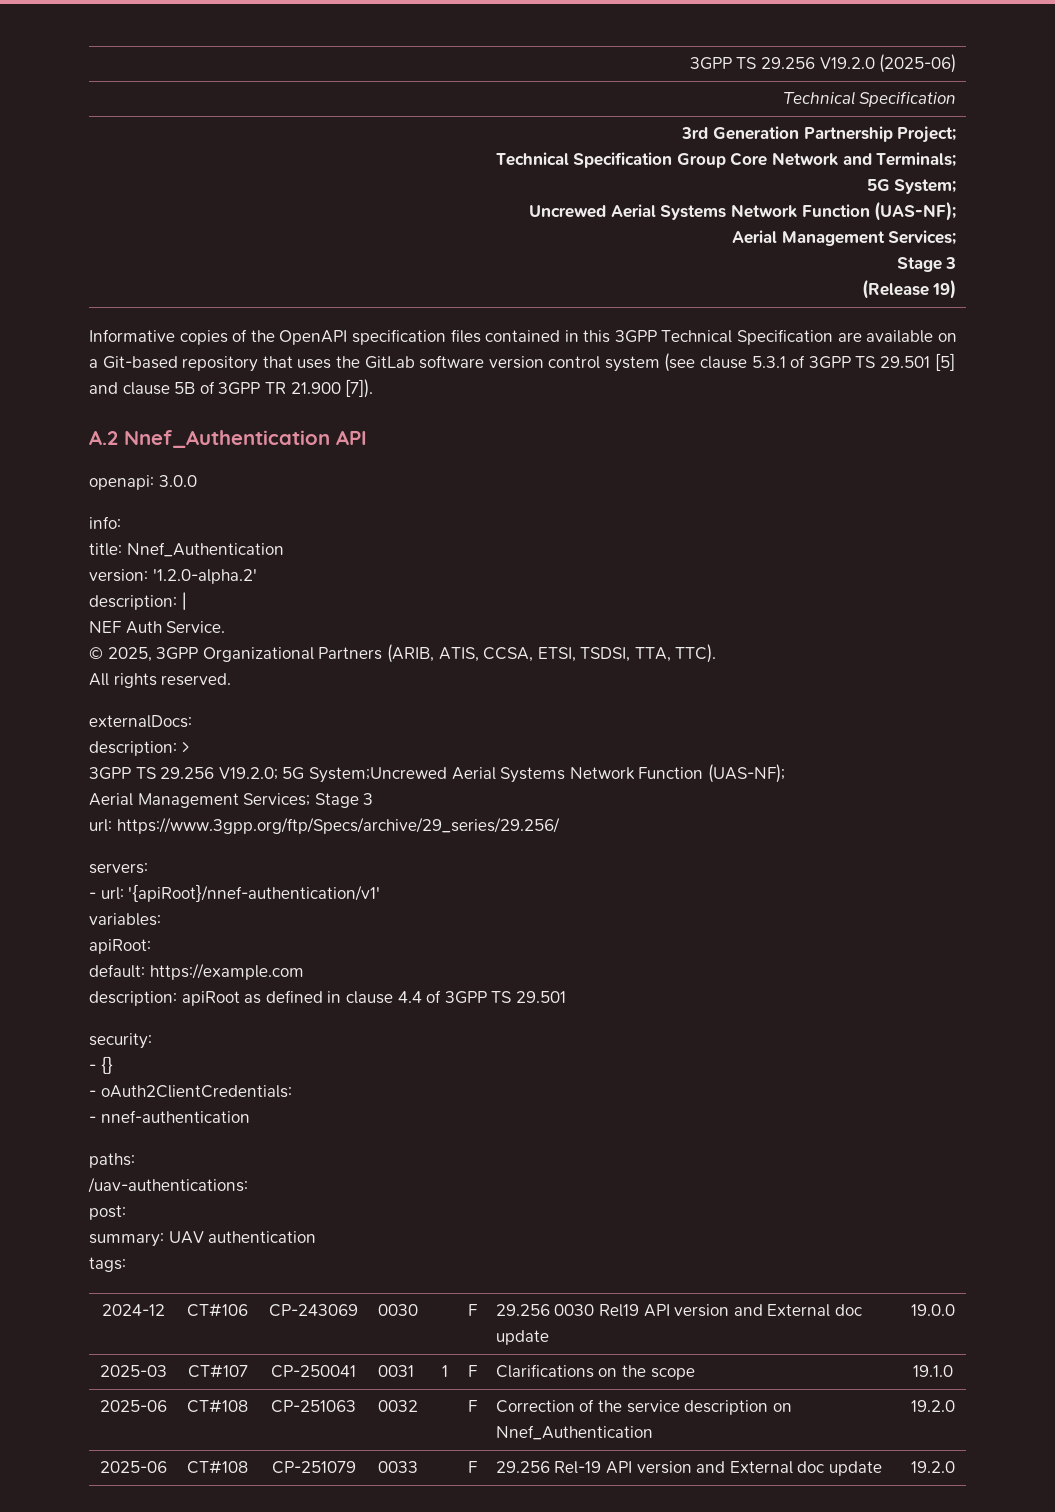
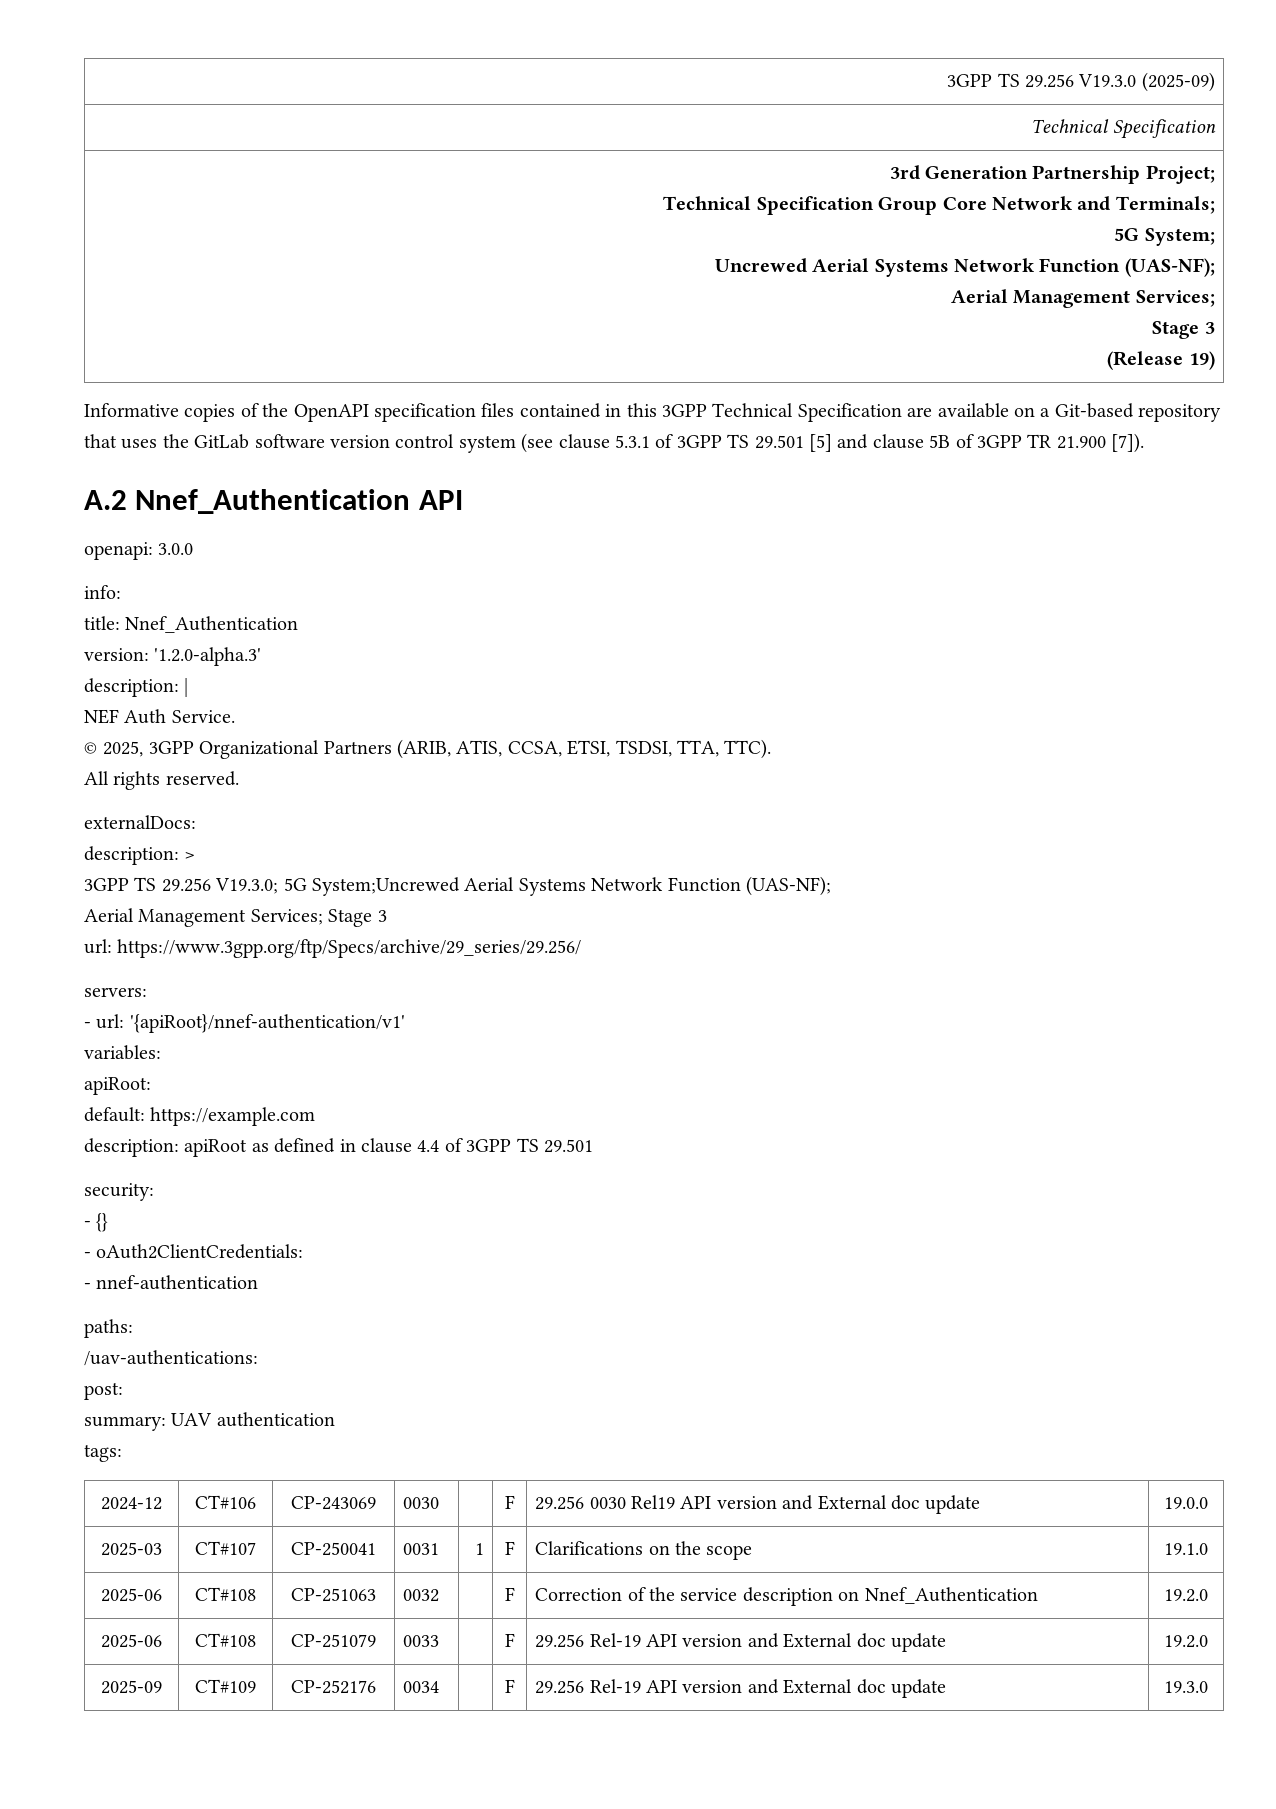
- 3GPP TS 29.256 V19.2.0 (2025-06)
+ 3GPP TS 29.256 V19.3.0 (2025-09)
- version: '1.2.0-alpha.2'
+ version: '1.2.0-alpha.3'
- 3GPP TS 29.256 V19.2.0; 5G System;Uncrewed Aerial Systems Network Function (UAS-NF);
+ 3GPP TS 29.256 V19.3.0; 5G System;Uncrewed Aerial Systems Network Function (UAS-NF);
+ 2025-09 | CT#109 | CP-252176 | 0034 | | F | 29.256 Rel-19 API version and External doc update | 19.3.0

